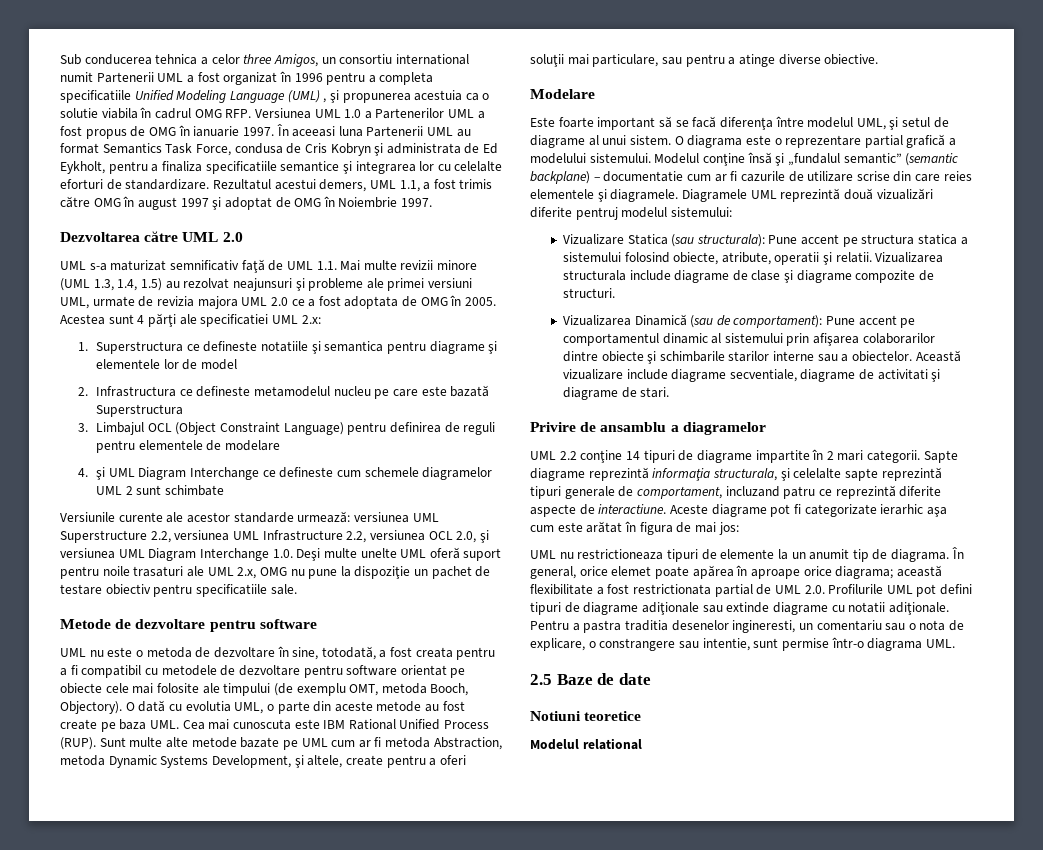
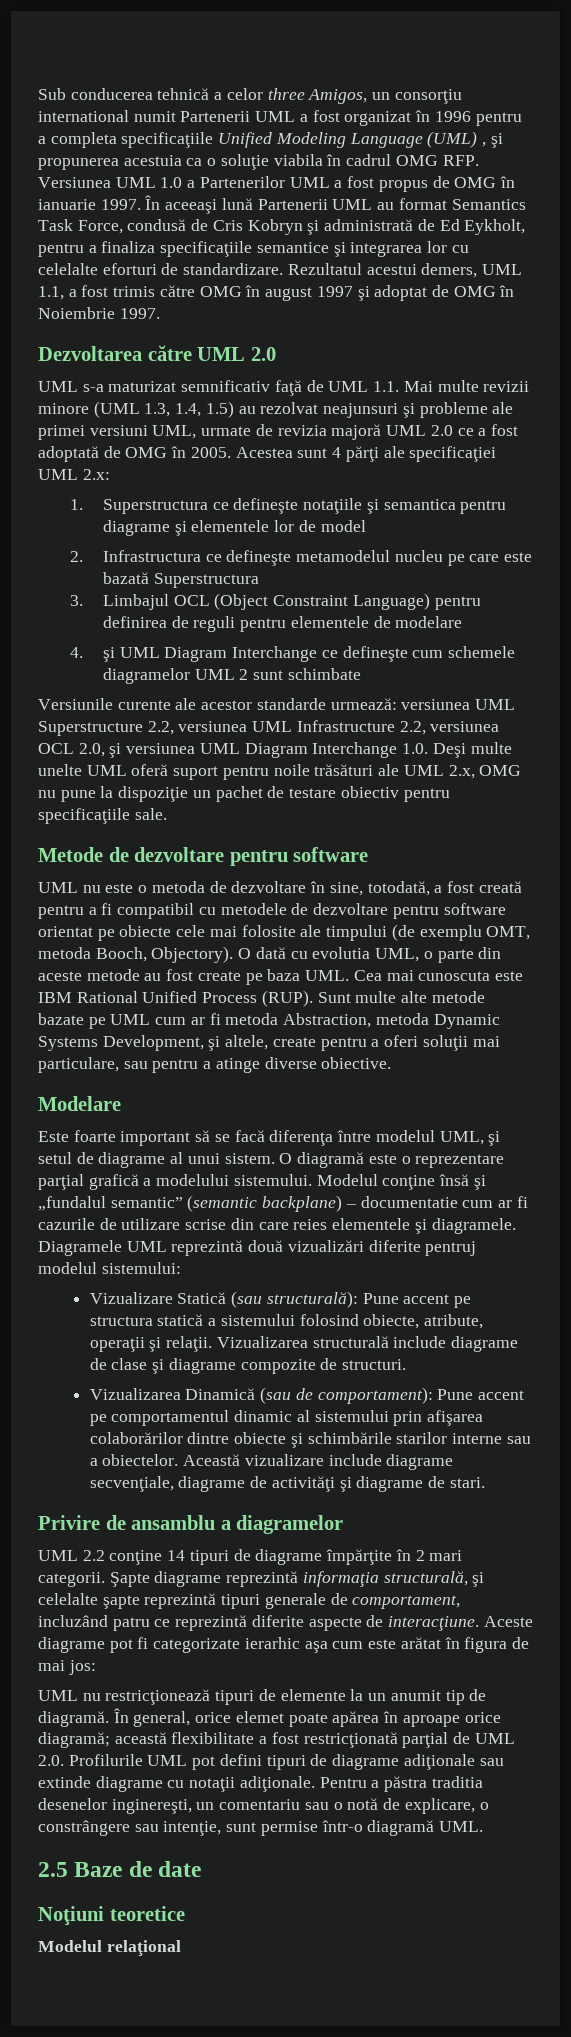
- Sub conducerea tehnica a celor three Amigos, un consortiu international numit Partenerii UML a fost organizat în 1996 pentru a completa specificatiile Unified Modeling Language (UML) , şi propunerea acestuia ca o solutie viabila în cadrul OMG RFP. Versiunea UML 1.0 a Partenerilor UML a fost propus de OMG în ianuarie 1997.
+ Sub conducerea tehnică a celor three Amigos, un consorţiu international numit Partenerii UML a fost organizat în 1996 pentru a completa specificaţiile Unified Modeling Language (UML) , şi propunerea acestuia ca o soluţie viabila în cadrul OMG RFP. Versiunea UML 1.0 a Partenerilor UML a fost propus de OMG în ianuarie 1997.
- În aceeasi luna Partenerii UML au format Semantics Task Force, condusa de Cris Kobryn şi administrata de Ed Eykholt, pentru a finaliza specificatiile semantice şi integrarea lor cu celelalte eforturi de standardizare.
+ În aceeaşi lună Partenerii UML au format Semantics Task Force, condusă de Cris Kobryn şi administrată de Ed Eykholt, pentru a finaliza specificaţiile semantice şi integrarea lor cu celelalte eforturi de standardizare.
- UML s-a maturizat semnificativ faţă de UML 1.1. Mai multe revizii minore (UML 1.3, 1.4, 1.5) au rezolvat neajunsuri şi probleme ale primei versiuni UML, urmate de revizia majora UML 2.0 ce a fost adoptata de OMG în 2005.
+ UML s-a maturizat semnificativ faţă de UML 1.1. Mai multe revizii minore (UML 1.3, 1.4, 1.5) au rezolvat neajunsuri şi probleme ale primei versiuni UML, urmate de revizia majoră UML 2.0 ce a fost adoptată de OMG în 2005.
- Acestea sunt 4 părţi ale specificatiei UML 2.x:
+ Acestea sunt 4 părţi ale specificaţiei UML 2.x:
- 1. Superstructura ce defineste notatiile şi semantica pentru diagrame şi elementele lor de model
+ 1. Superstructura ce defineşte notaţiile şi semantica pentru diagrame şi elementele lor de model
- 2. Infrastructura ce defineste metamodelul nucleu pe care este bazată Superstructura
+ 2. Infrastructura ce defineşte metamodelul nucleu pe care este bazată Superstructura
- 4. şi UML Diagram Interchange ce defineste cum schemele diagramelor UML 2 sunt schimbate
+ 4. şi UML Diagram Interchange ce defineşte cum schemele diagramelor UML 2 sunt schimbate
- Versiunile curente ale acestor standarde urmează: versiunea UML Superstructure 2.2, versiunea UML Infrastructure 2.2, versiunea OCL 2.0, şi versiunea UML Diagram Interchange 1.0. Deşi multe unelte UML oferă suport pentru noile trasaturi ale UML 2.x, OMG nu pune la dispoziţie un pachet de testare obiectiv pentru specificatiile sale.
+ Versiunile curente ale acestor standarde urmează: versiunea UML Superstructure 2.2, versiunea UML Infrastructure 2.2, versiunea OCL 2.0, şi versiunea UML Diagram Interchange 1.0. Deşi multe unelte UML oferă suport pentru noile trăsături ale UML 2.x, OMG nu pune la dispoziţie un pachet de testare obiectiv pentru specificaţiile sale.
- UML nu este o metoda de dezvoltare în sine, totodată, a fost creata pentru a fi compatibil cu metodele de dezvoltare pentru software orientat pe obiecte cele mai folosite ale timpului (de exemplu OMT, metoda Booch, Objectory).
+ UML nu este o metoda de dezvoltare în sine, totodată, a fost creată pentru a fi compatibil cu metodele de dezvoltare pentru software orientat pe obiecte cele mai folosite ale timpului (de exemplu OMT, metoda Booch, Objectory).
- O diagrama este o reprezentare partial grafică a modelului sistemului.
+ O diagramă este o reprezentare parţial grafică a modelului sistemului.
- Vizualizare Statica (sau structurala): Pune accent pe structura statica a sistemului folosind obiecte, atribute, operatii şi relatii. Vizualizarea structurala include diagrame de clase şi diagrame compozite de structuri.
+ Vizualizare Statică (sau structurală): Pune accent pe structura statică a sistemului folosind obiecte, atribute, operaţii şi relaţii. Vizualizarea structurală include diagrame de clase şi diagrame compozite de structuri.
- Vizualizarea Dinamică (sau de comportament): Pune accent pe comportamentul dinamic al sistemului prin afişarea colaborarilor dintre obiecte şi schimbarile starilor interne sau a obiectelor.
+ Vizualizarea Dinamică (sau de comportament): Pune accent pe comportamentul dinamic al sistemului prin afişarea colaborărilor dintre obiecte şi schimbările starilor interne sau a obiectelor.
- Această vizualizare include diagrame secventiale, diagrame de activitati şi diagrame de stari.
+ Această vizualizare include diagrame secvenţiale, diagrame de activităţi şi diagrame de stari.
- UML 2.2 conţine 14 tipuri de diagrame impartite în 2 mari categorii.
+ UML 2.2 conţine 14 tipuri de diagrame împărţite în 2 mari categorii.
- Sapte diagrame reprezintă informaţia structurala, şi celelalte sapte reprezintă tipuri generale de comportament, incluzand patru ce reprezintă diferite aspecte de interactiune.
+ Şapte diagrame reprezintă informaţia structurală, şi celelalte şapte reprezintă tipuri generale de comportament, incluzând patru ce reprezintă diferite aspecte de interacţiune.
- UML nu restrictioneaza tipuri de elemente la un anumit tip de diagrama.
+ UML nu restricţionează tipuri de elemente la un anumit tip de diagramă.
- În general, orice elemet poate apărea în aproape orice diagrama; această flexibilitate a fost restrictionata partial de UML 2.0. Profilurile UML pot defini tipuri de diagrame adiţionale sau extinde diagrame cu notatii adiţionale.
+ În general, orice elemet poate apărea în aproape orice diagramă; această flexibilitate a fost restricţionată parţial de UML 2.0. Profilurile UML pot defini tipuri de diagrame adiţionale sau extinde diagrame cu notaţii adiţionale.
- Pentru a pastra traditia desenelor ingineresti, un comentariu sau o nota de explicare, o constrangere sau intentie, sunt permise într-o diagrama UML.
+ Pentru a păstra traditia desenelor inginereşti, un comentariu sau o notă de explicare, o constrângere sau intenţie, sunt permise într-o diagramă UML.
- Notiuni teoretice
+ Noţiuni teoretice
- Modelul relational
+ Modelul relaţional

